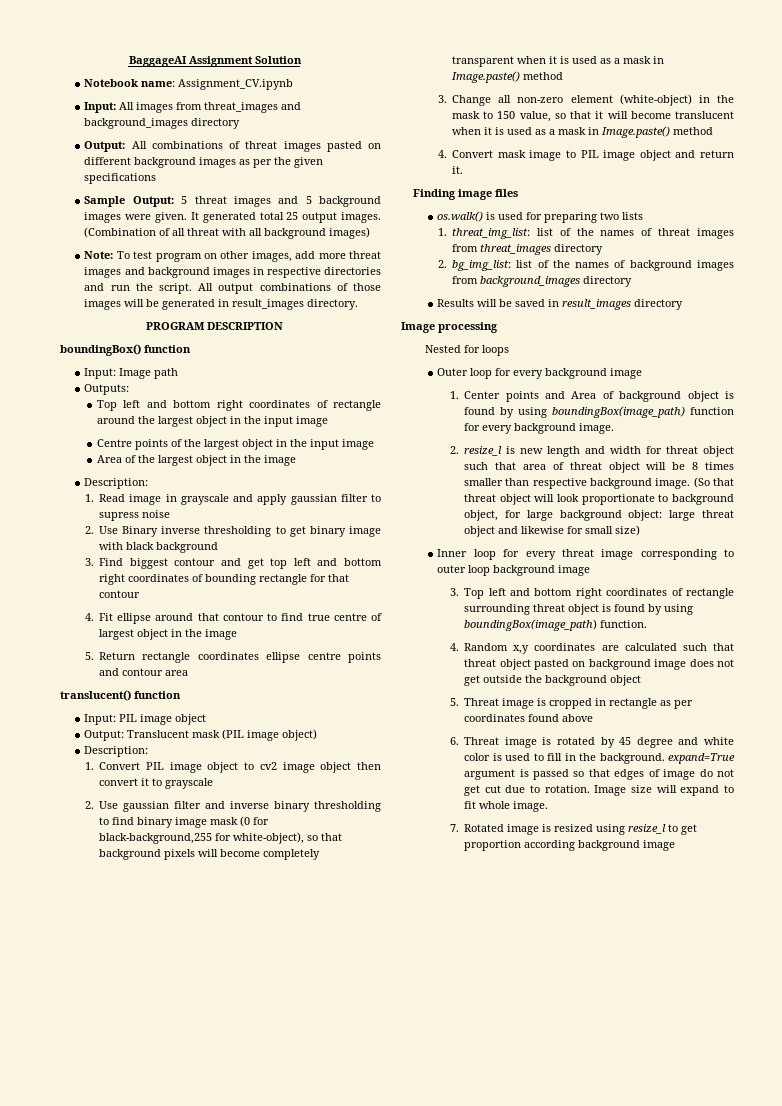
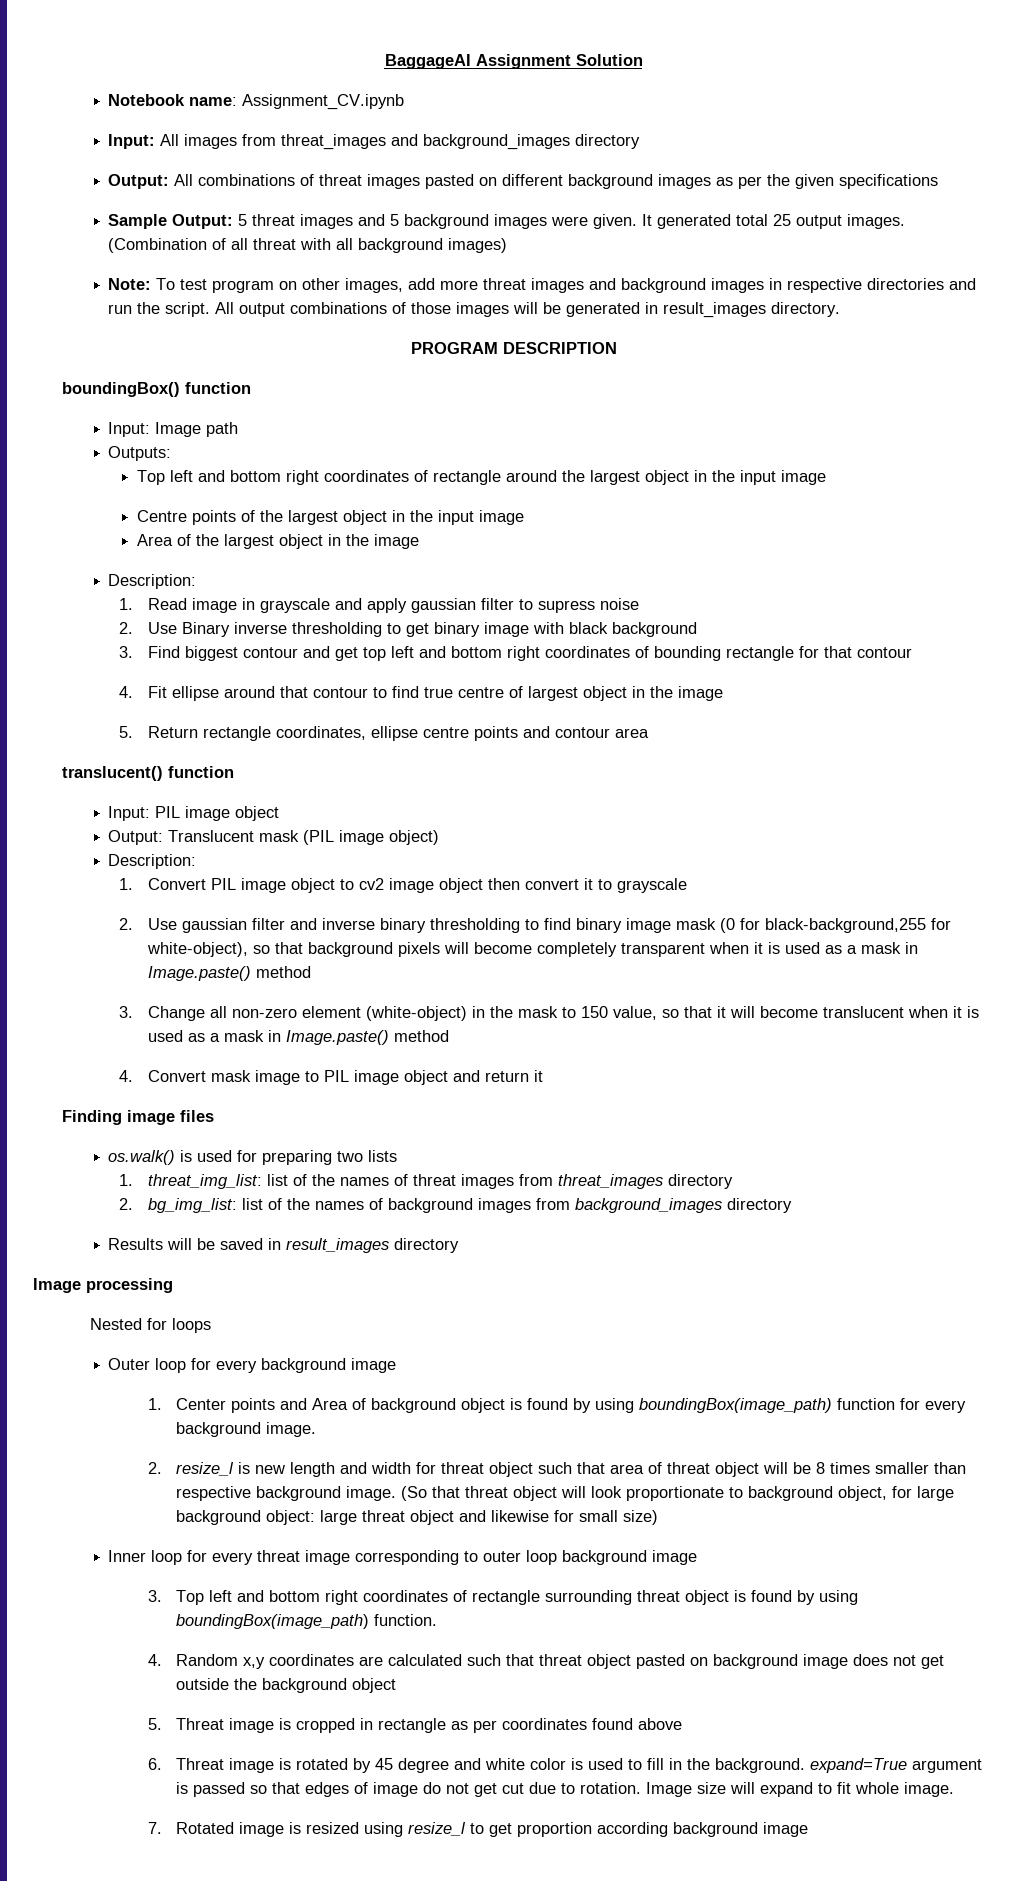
- 5. Return rectangle coordinates ellipse centre points and contour area
+ 5. Return rectangle coordinates, ellipse centre points and contour area
- 4. Convert mask image to PIL image object and return it.
+ 4. Convert mask image to PIL image object and return it

